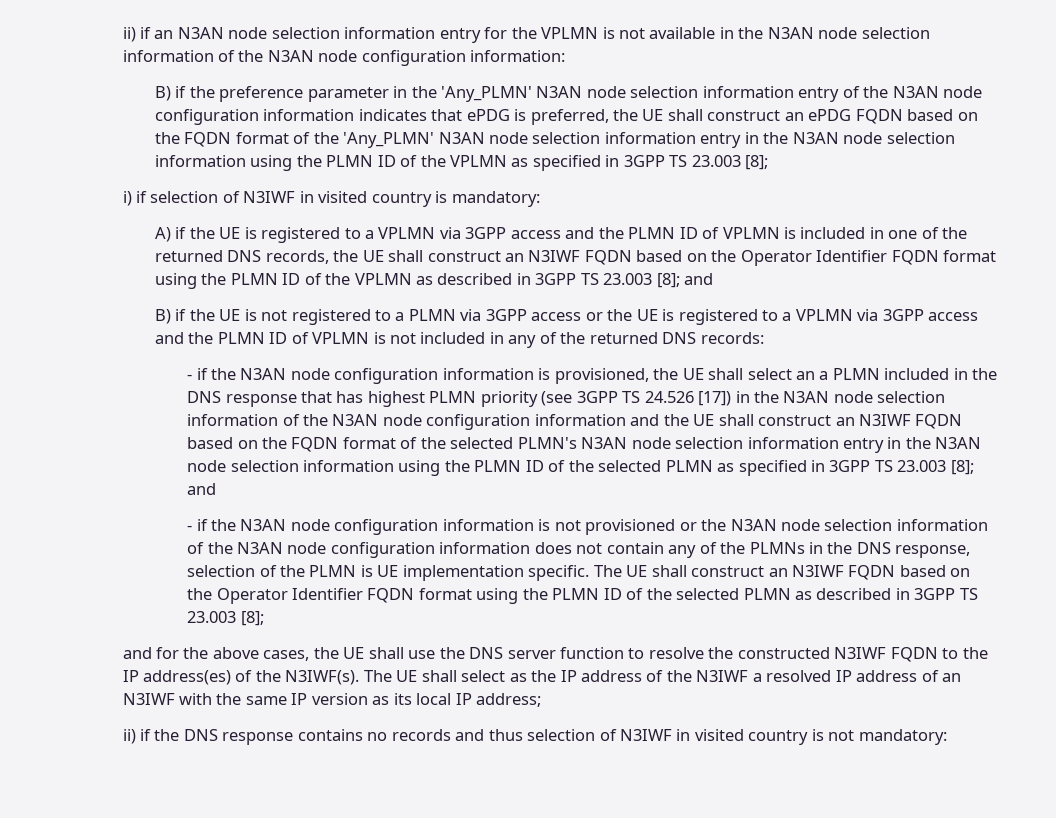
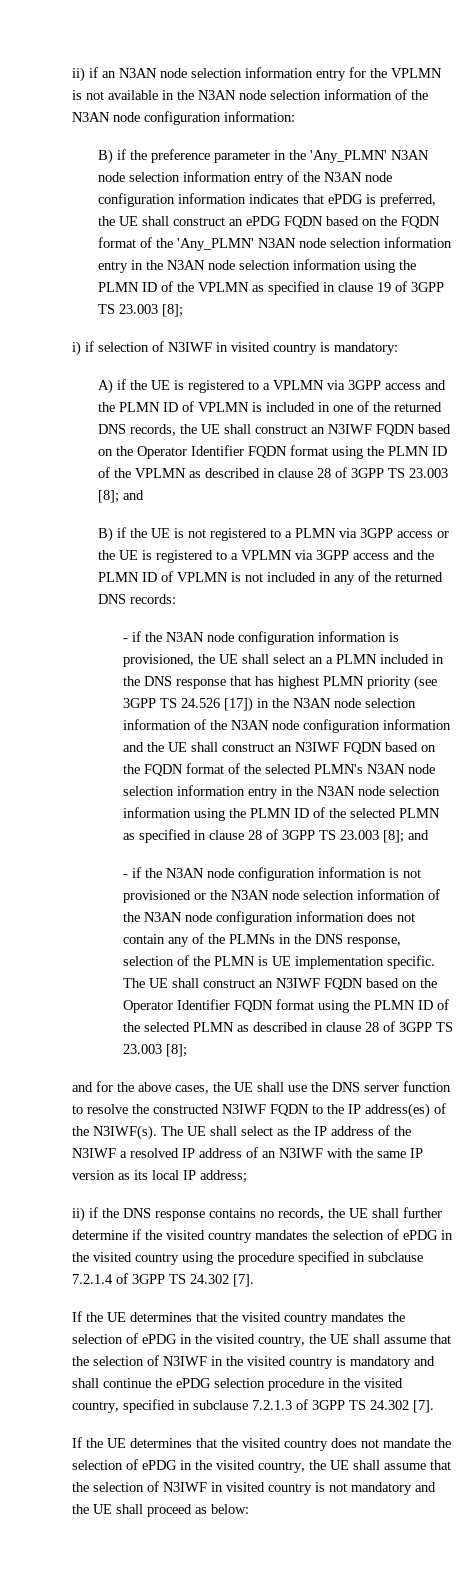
- B) if the preference parameter in the 'Any_PLMN' N3AN node selection information entry of the N3AN node configuration information indicates that ePDG is preferred, the UE shall construct an ePDG FQDN based on the FQDN format of the 'Any_PLMN' N3AN node selection information entry in the N3AN node selection information using the PLMN ID of the VPLMN as specified in 3GPP TS 23.003 [8];
+ B) if the preference parameter in the 'Any_PLMN' N3AN node selection information entry of the N3AN node configuration information indicates that ePDG is preferred, the UE shall construct an ePDG FQDN based on the FQDN format of the 'Any_PLMN' N3AN node selection information entry in the N3AN node selection information using the PLMN ID of the VPLMN as specified in clause 19 of 3GPP TS 23.003 [8];
- A) if the UE is registered to a VPLMN via 3GPP access and the PLMN ID of VPLMN is included in one of the returned DNS records, the UE shall construct an N3IWF FQDN based on the Operator Identifier FQDN format using the PLMN ID of the VPLMN as described in 3GPP TS 23.003 [8]; and
+ A) if the UE is registered to a VPLMN via 3GPP access and the PLMN ID of VPLMN is included in one of the returned DNS records, the UE shall construct an N3IWF FQDN based on the Operator Identifier FQDN format using the PLMN ID of the VPLMN as described in clause 28 of 3GPP TS 23.003 [8]; and
- - if the N3AN node configuration information is provisioned, the UE shall select an a PLMN included in the DNS response that has highest PLMN priority (see 3GPP TS 24.526 [17]) in the N3AN node selection information of the N3AN node configuration information and the UE shall construct an N3IWF FQDN based on the FQDN format of the selected PLMN's N3AN node selection information entry in the N3AN node selection information using the PLMN ID of the selected PLMN as specified in 3GPP TS 23.003 [8];
+ - if the N3AN node configuration information is provisioned, the UE shall select an a PLMN included in the DNS response that has highest PLMN priority (see 3GPP TS 24.526 [17]) in the N3AN node selection information of the N3AN node configuration information and the UE shall construct an N3IWF FQDN based on the FQDN format of the selected PLMN's N3AN node selection information entry in the N3AN node selection information using the PLMN ID of the selected PLMN as specified in clause 28 of 3GPP TS 23.003 [8];
- The UE shall construct an N3IWF FQDN based on the Operator Identifier FQDN format using the PLMN ID of the selected PLMN as described in 3GPP TS 23.003 [8];
+ The UE shall construct an N3IWF FQDN based on the Operator Identifier FQDN format using the PLMN ID of the selected PLMN as described in clause 28 of 3GPP TS 23.003 [8];
- ii) if the DNS response contains no records and thus selection of N3IWF in visited country is not mandatory:
+ ii) if the DNS response contains no records, the UE shall further determine if the visited country mandates the selection of ePDG in the visited country using the procedure specified in subclause 7.2.1.4 of 3GPP TS 24.302 [7].
+ If the UE determines that the visited country mandates the selection of ePDG in the visited country, the UE shall assume that the selection of N3IWF in the visited country is mandatory and shall continue the ePDG selection procedure in the visited country, specified in subclause 7.2.1.3 of 3GPP TS 24.302 [7].
+ If the UE determines that the visited country does not mandate the selection of ePDG in the visited country, the UE shall assume that the selection of N3IWF in visited country is not mandatory and the UE shall proceed as below:

